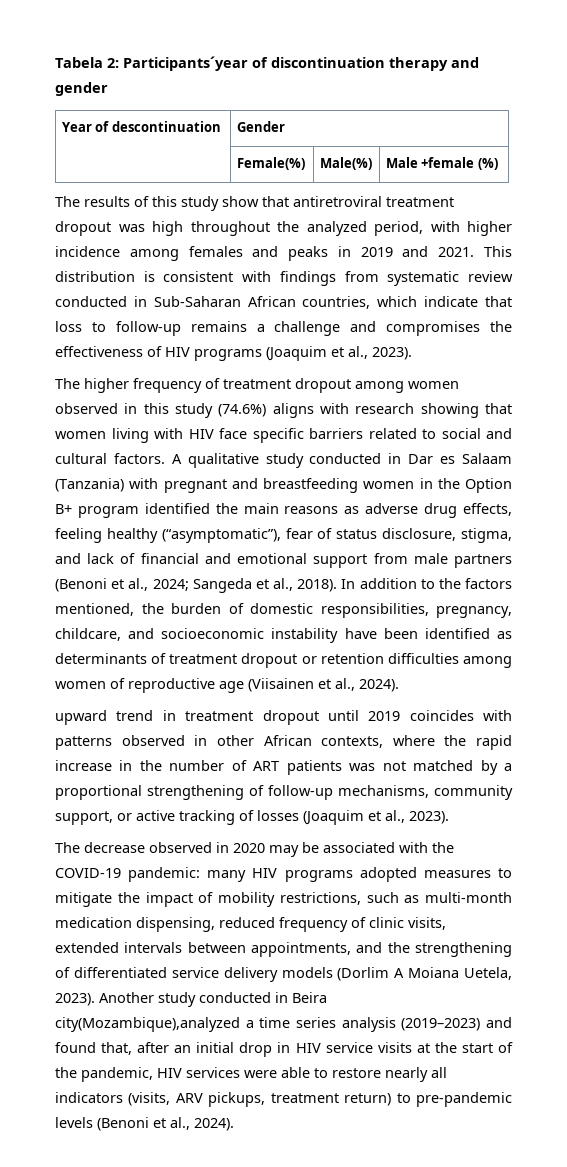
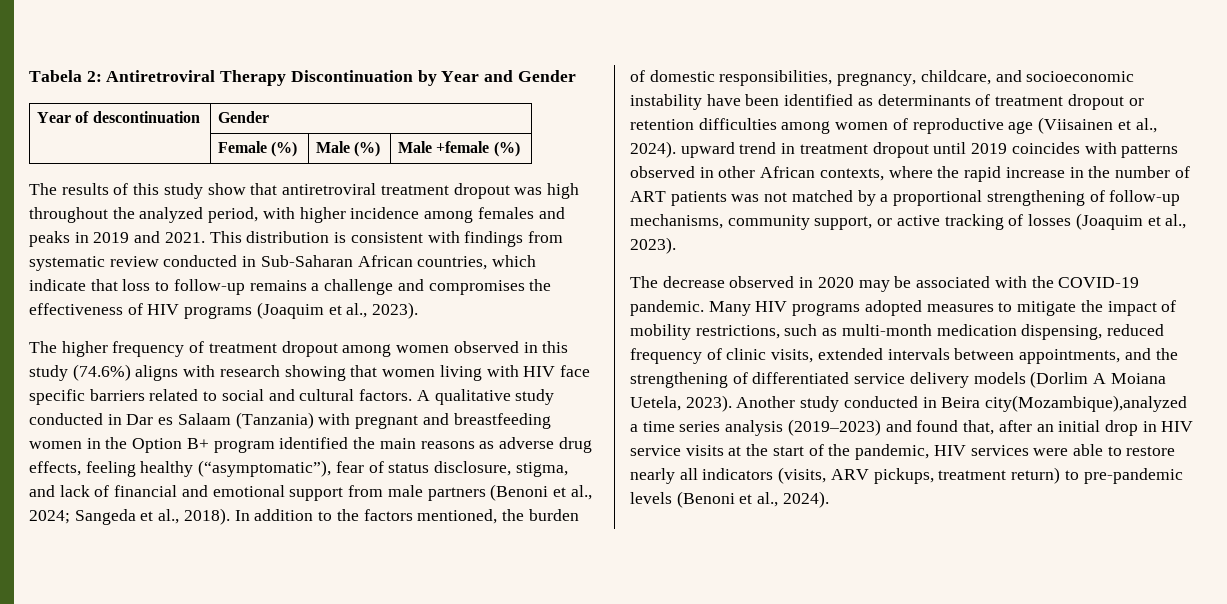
- Tabela 2: Participants´year of discontinuation therapy and gender
+ Tabela 2: Antiretroviral Therapy Discontinuation by Year and Gender
- | Female(%) | Male(%) | Male +female (%)
+ | Female (%) | Male (%) | Male +female (%)
- In addition to the factors mentioned, the burden of domestic responsibilities, pregnancy, childcare, and socioeconomic instability have been identified as determinants of treatment dropout or retention difficulties among women of reproductive age (Viisainen et al., 2024).
- upward trend in treatment dropout until 2019 coincides with patterns observed in other African contexts, where the rapid increase in the number of ART patients was not matched by a proportional strengthening of follow-up mechanisms, community support, or active tracking of losses (Joaquim et al., 2023).
+ In addition to the factors mentioned, the burden of domestic responsibilities, pregnancy, childcare, and socioeconomic instability have been identified as determinants of treatment dropout or retention difficulties among women of reproductive age (Viisainen et al., 2024). upward trend in treatment dropout until 2019 coincides with patterns observed in other African contexts, where the rapid increase in the number of ART patients was not matched by a proportional strengthening of follow-up mechanisms, community support, or active tracking of losses (Joaquim et al., 2023).
- The decrease observed in 2020 may be associated with the COVID-19 pandemic: many HIV programs adopted measures to mitigate the impact of mobility restrictions, such as multi-month medication dispensing, reduced frequency of clinic visits, extended intervals between appointments, and the strengthening of differentiated service delivery models (Dorlim A Moiana Uetela, 2023).
+ The decrease observed in 2020 may be associated with the COVID-19 pandemic. Many HIV programs adopted measures to mitigate the impact of mobility restrictions, such as multi-month medication dispensing, reduced frequency of clinic visits, extended intervals between appointments, and the strengthening of differentiated service delivery models (Dorlim A Moiana Uetela, 2023).

